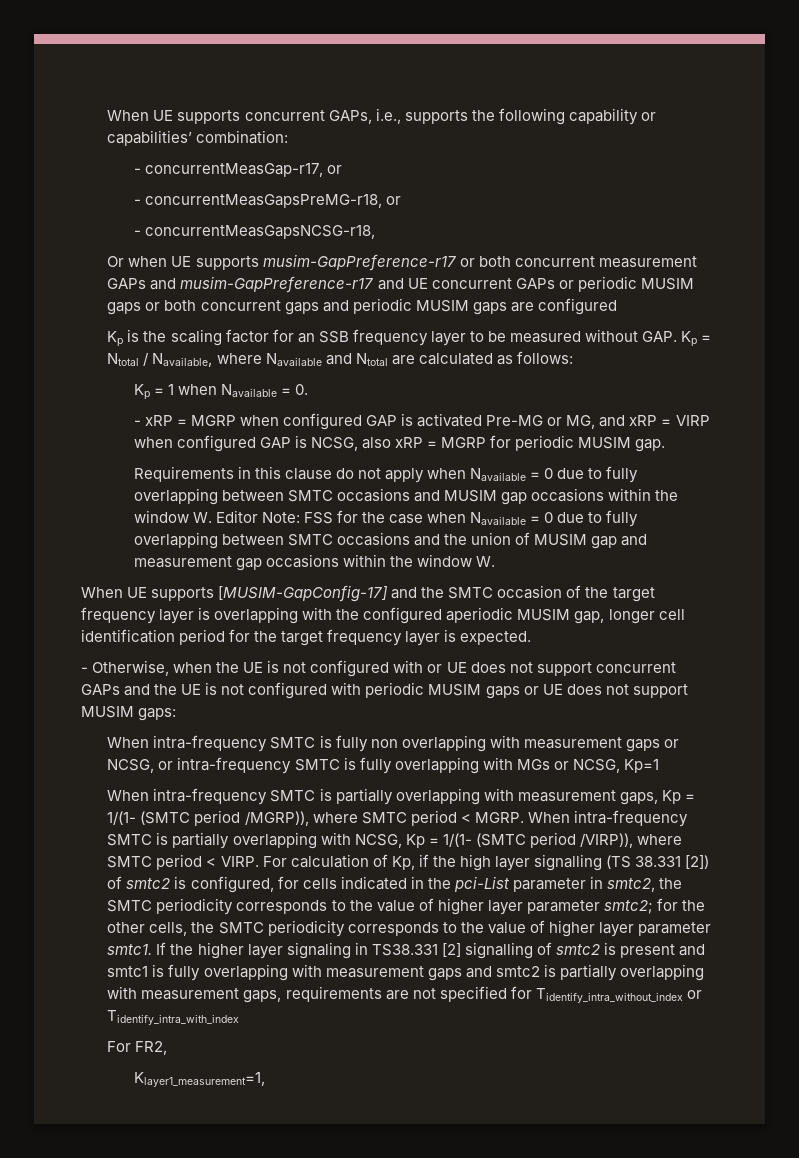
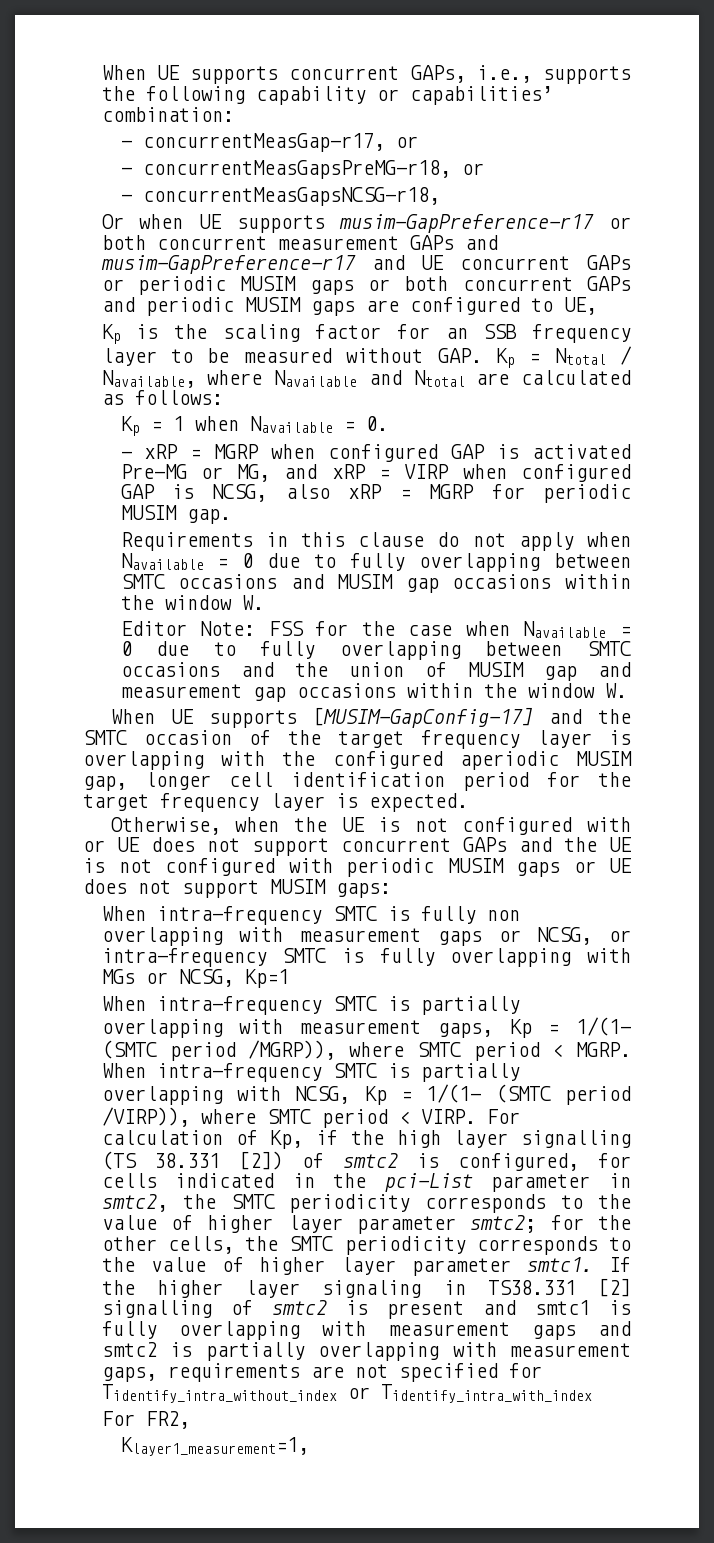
- Or when UE supports musim-GapPreference-r17 or both concurrent measurement GAPs and musim-GapPreference-r17 and UE concurrent GAPs or periodic MUSIM gaps or both concurrent gaps and periodic MUSIM gaps are configured
+ Or when UE supports musim-GapPreference-r17 or both concurrent measurement GAPs and musim-GapPreference-r17 and UE concurrent GAPs or periodic MUSIM gaps or both concurrent GAPs and periodic MUSIM gaps are configured to UE,
- Requirements in this clause do not apply when Navailable = 0 due to fully overlapping between SMTC occasions and MUSIM gap occasions within the window W. Editor Note: FSS for the case when Navailable = 0 due to fully overlapping between SMTC occasions and the union of MUSIM gap and measurement gap occasions within the window W.
+ Requirements in this clause do not apply when Navailable = 0 due to fully overlapping between SMTC occasions and MUSIM gap occasions within the window W.
+ Editor Note: FSS for the case when Navailable = 0 due to fully overlapping between SMTC occasions and the union of MUSIM gap and measurement gap occasions within the window W.
- - Otherwise, when the UE is not configured with or UE does not support concurrent GAPs and the UE is not configured with periodic MUSIM gaps or UE does not support MUSIM gaps:
+ Otherwise, when the UE is not configured with or UE does not support concurrent GAPs and the UE is not configured with periodic MUSIM gaps or UE does not support MUSIM gaps:

